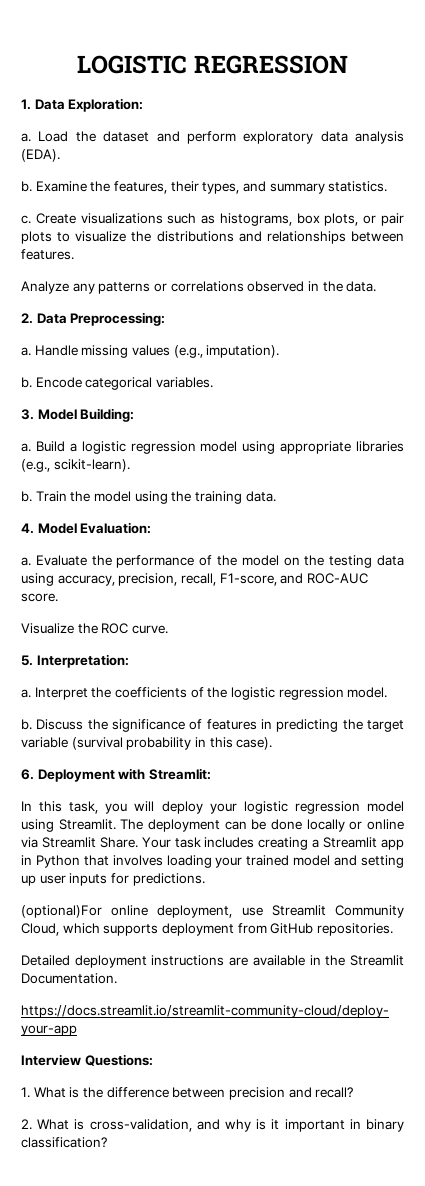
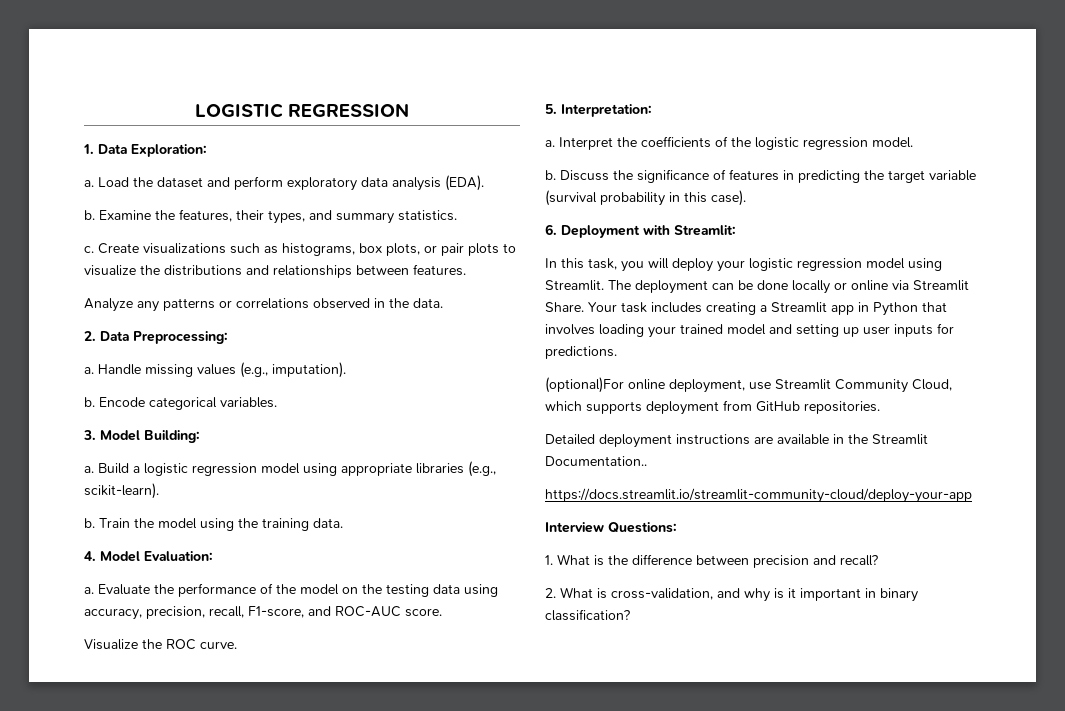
- Detailed deployment instructions are available in the Streamlit Documentation.
+ Detailed deployment instructions are available in the Streamlit Documentation..

